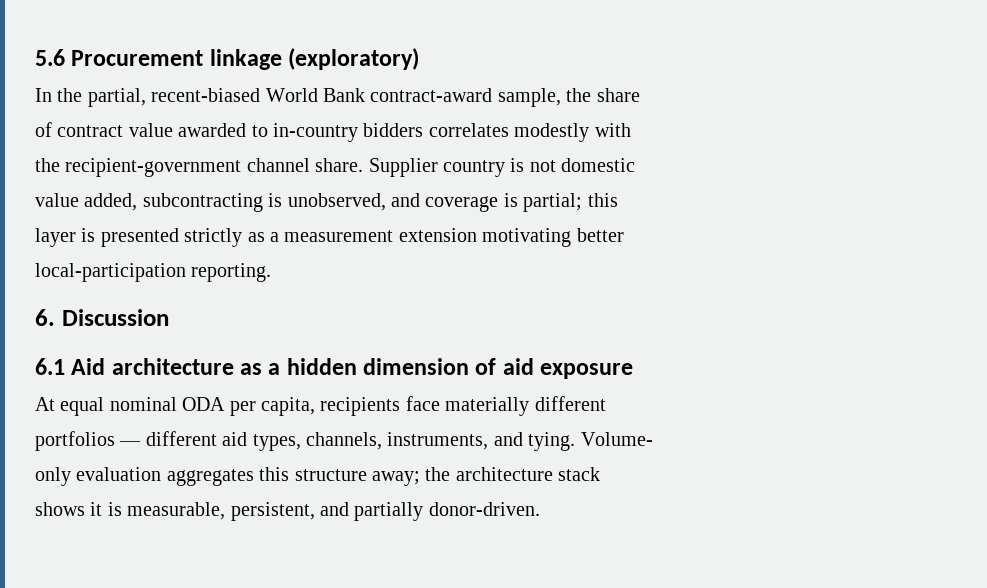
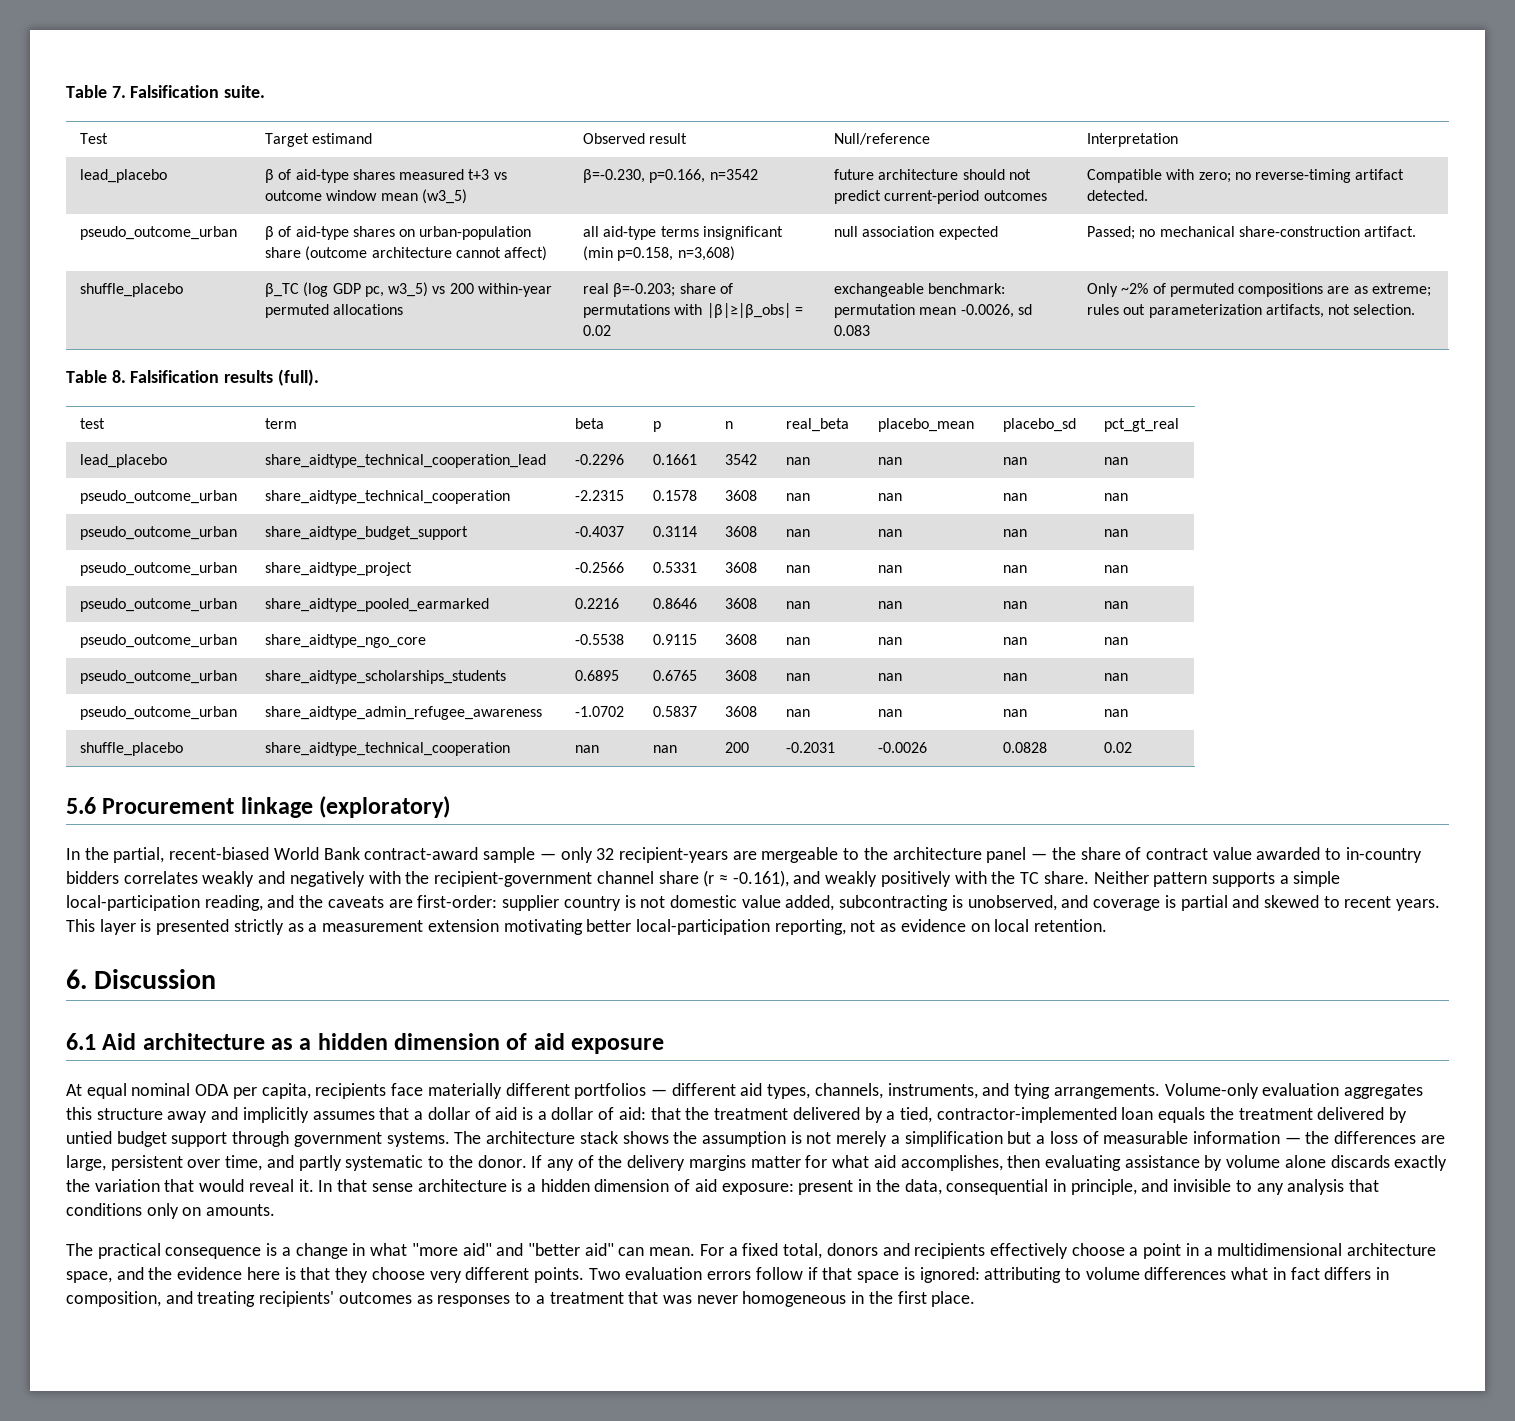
+ Table 7. Falsification suite.
+ Test | Target estimand | Observed result | Null/reference | Interpretation
+ lead_placebo | β of aid-type shares measured t+3 vs outcome window mean (w3_5) | β=-0.230, p=0.166, n=3542 | future architecture should not predict current-period outcomes | Compatible with zero; no reverse-timing artifact detected.
+ pseudo_outcome_urban | β of aid-type shares on urban-population share (outcome architecture cannot affect) | all aid-type terms insignificant (min p=0.158, n=3,608) | null association expected | Passed; no mechanical share-construction artifact.
+ shuffle_placebo | β_TC (log GDP pc, w3_5) vs 200 within-year permuted allocations | real β=-0.203; share of permutations with |β|≥|β_obs| = 0.02 | exchangeable benchmark: permutation mean -0.0026, sd 0.083 | Only ~2% of permuted compositions are as extreme; rules out parameterization artifacts, not selection.
+ Table 8. Falsification results (full).
+ test | term | beta | p | n | real_beta | placebo_mean | placebo_sd | pct_gt_real
+ lead_placebo | share_aidtype_technical_cooperation_lead | -0.2296 | 0.1661 | 3542 | nan | nan | nan | nan
+ pseudo_outcome_urban | share_aidtype_technical_cooperation | -2.2315 | 0.1578 | 3608 | nan | nan | nan | nan
+ pseudo_outcome_urban | share_aidtype_budget_support | -0.4037 | 0.3114 | 3608 | nan | nan | nan | nan
+ pseudo_outcome_urban | share_aidtype_project | -0.2566 | 0.5331 | 3608 | nan | nan | nan | nan
+ pseudo_outcome_urban | share_aidtype_pooled_earmarked | 0.2216 | 0.8646 | 3608 | nan | nan | nan | nan
+ pseudo_outcome_urban | share_aidtype_ngo_core | -0.5538 | 0.9115 | 3608 | nan | nan | nan | nan
+ pseudo_outcome_urban | share_aidtype_scholarships_students | 0.6895 | 0.6765 | 3608 | nan | nan | nan | nan
+ pseudo_outcome_urban | share_aidtype_admin_refugee_awareness | -1.0702 | 0.5837 | 3608 | nan | nan | nan | nan
+ shuffle_placebo | share_aidtype_technical_cooperation | nan | nan | 200 | -0.2031 | -0.0026 | 0.0828 | 0.02
- In the partial, recent-biased World Bank contract-award sample, the share
- of contract value awarded to in-country bidders correlates modestly with
- the recipient-government channel share. Supplier country is not domestic
- value added, subcontracting is unobserved, and coverage is partial; this
- layer is presented strictly as a measurement extension motivating better
- local-participation reporting.
+ In the partial, recent-biased World Bank contract-award sample — only 32 recipient-years are mergeable to the architecture panel — the share of contract value awarded to in-country bidders correlates weakly and negatively with the recipient-government channel share (r ≈ -0.161), and weakly positively with the TC share. Neither pattern supports a simple local-participation reading, and the caveats are first-order: supplier country is not domestic value added, subcontracting is unobserved, and coverage is partial and skewed to recent years. This layer is presented strictly as a measurement extension motivating better local-participation reporting, not as evidence on local retention.
- At equal nominal ODA per capita, recipients face materially different
- portfolios — different aid types, channels, instruments, and tying. Volume-
- only evaluation aggregates this structure away; the architecture stack
- shows it is measurable, persistent, and partially donor-driven.
+ At equal nominal ODA per capita, recipients face materially different portfolios — different aid types, channels, instruments, and tying arrangements. Volume-only evaluation aggregates this structure away and implicitly assumes that a dollar of aid is a dollar of aid: that the treatment delivered by a tied, contractor-implemented loan equals the treatment delivered by untied budget support through government systems. The architecture stack shows the assumption is not merely a simplification but a loss of measurable information — the differences are large, persistent over time, and partly systematic to the donor. If any of the delivery margins matter for what aid accomplishes, then evaluating assistance by volume alone discards exactly the variation that would reveal it. In that sense architecture is a hidden dimension of aid exposure: present in the data, consequential in principle, and invisible to any analysis that conditions only on amounts.
+ The practical consequence is a change in what "more aid" and "better aid" can mean. For a fixed total, donors and recipients effectively choose a point in a multidimensional architecture space, and the evidence here is that they choose very different points. Two evaluation errors follow if that space is ignored: attributing to volume differences what in fact differs in composition, and treating recipients' outcomes as responses to a treatment that was never homogeneous in the first place.

